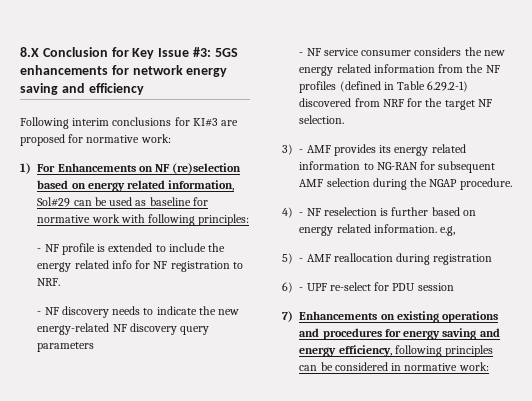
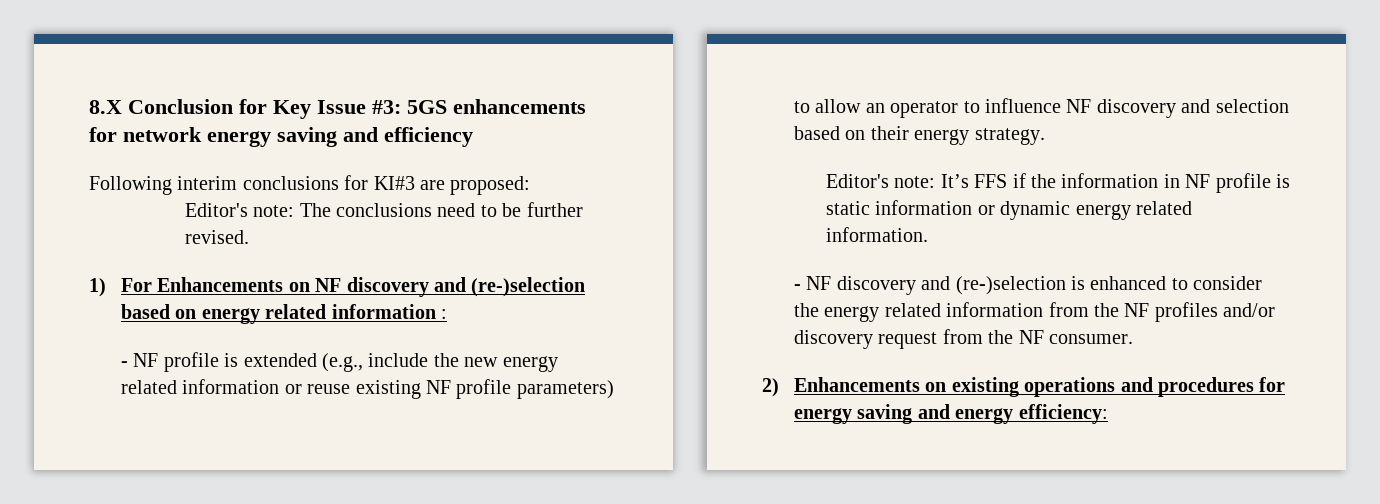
- Following interim conclusions for KI#3 are proposed for normative work:
+ Following interim conclusions for KI#3 are proposed:
+ Editor's note: The conclusions need to be further revised.
- 1) For Enhancements on NF (re)selection based on energy related information, Sol#29 can be used as baseline for normative work with following principles:
+ 1) For Enhancements on NF discovery and (re-)selection based on energy related information :
- - NF profile is extended to include the energy related info for NF registration to NRF.
- - NF discovery needs to indicate the new energy-related NF discovery query parameters
- - NF service consumer considers the new energy related information from the NF profiles (defined in Table 6.29.2-1) discovered from NRF for the target NF selection.
- 3) - AMF provides its energy related information to NG-RAN for subsequent AMF selection during the NGAP procedure.
- 4) - NF reselection is further based on energy related information. e.g,
- 5) - AMF reallocation during registration
- 6) - UPF re-select for PDU session
- 7) Enhancements on existing operations and procedures for energy saving and energy efficiency, following principles can be considered in normative work:
+ - NF profile is extended (e.g., include the new energy related information or reuse existing NF profile parameters) to allow an operator to influence NF discovery and selection based on their energy strategy.
+ Editor's note: It’s FFS if the information in NF profile is static information or dynamic energy related information.
+ - NF discovery and (re-)selection is enhanced to consider the energy related information from the NF profiles and/or discovery request from the NF consumer.
+ 2) Enhancements on existing operations and procedures for energy saving and energy efficiency:

